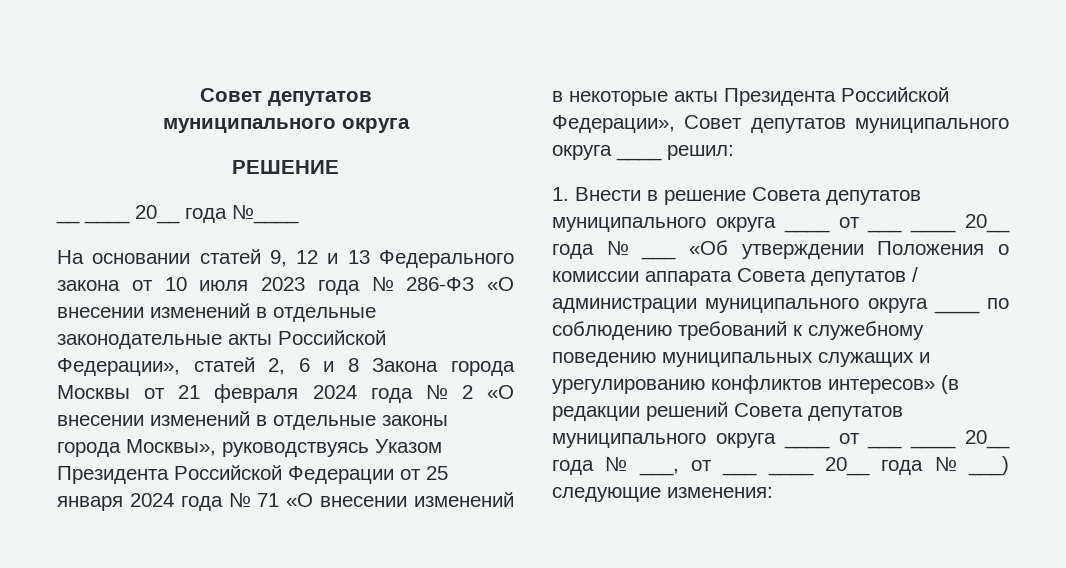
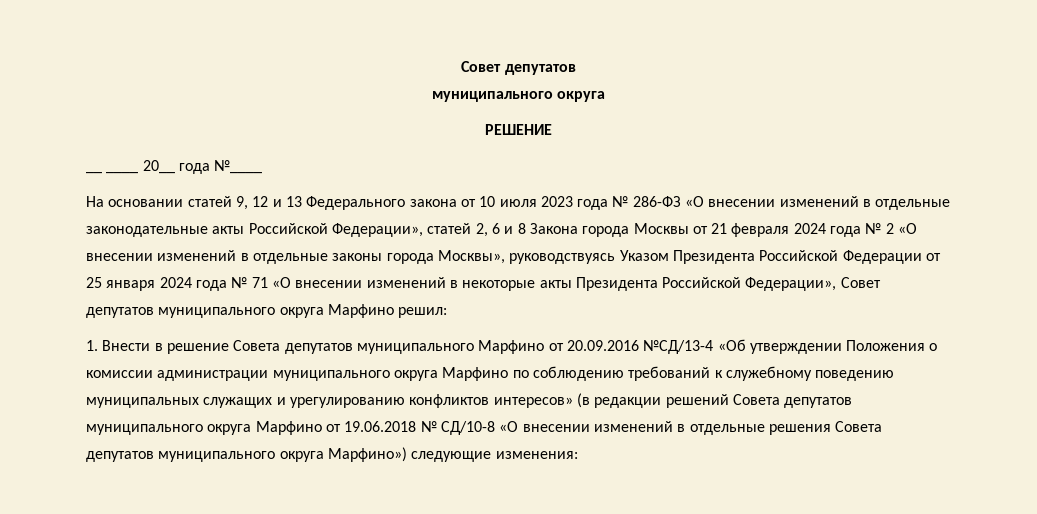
- На основании статей 9, 12 и 13 Федерального закона от 10 июля 2023 года № 286-ФЗ «О внесении изменений в отдельные законодательные акты Российской Федерации», статей 2, 6 и 8 Закона города Москвы от 21 февраля 2024 года № 2 «О внесении изменений в отдельные законы города Москвы», руководствуясь Указом Президента Российской Федерации от 25 января 2024 года № 71 «О внесении изменений в некоторые акты Президента Российской Федерации», Совет депутатов муниципального округа ____ решил:
+ На основании статей 9, 12 и 13 Федерального закона от 10 июля 2023 года № 286-ФЗ «О внесении изменений в отдельные законодательные акты Российской Федерации», статей 2, 6 и 8 Закона города Москвы от 21 февраля 2024 года № 2 «О внесении изменений в отдельные законы города Москвы», руководствуясь Указом Президента Российской Федерации от 25 января 2024 года № 71 «О внесении изменений в некоторые акты Президента Российской Федерации», Совет депутатов муниципального округа Марфино решил:
- 1. Внести в решение Совета депутатов муниципального округа ____ от ___ ____ 20__ года № ___ «Об утверждении Положения о комиссии аппарата Совета депутатов / администрации муниципального округа ____ по соблюдению требований к служебному поведению муниципальных служащих и урегулированию конфликтов интересов» (в редакции решений Совета депутатов муниципального округа ____ от ___ ____ 20__ года № ___, от ___ ____ 20__ года № ___) следующие изменения:
+ 1. Внести в решение Совета депутатов муниципального Марфино от 20.09.2016 №СД/13-4 «Об утверждении Положения о комиссии администрации муниципального округа Марфино по соблюдению требований к служебному поведению муниципальных служащих и урегулированию конфликтов интересов» (в редакции решений Совета депутатов муниципального округа Марфино от 19.06.2018 № СД/10-8 «О внесении изменений в отдельные решения Совета депутатов муниципального округа Марфино») следующие изменения:

